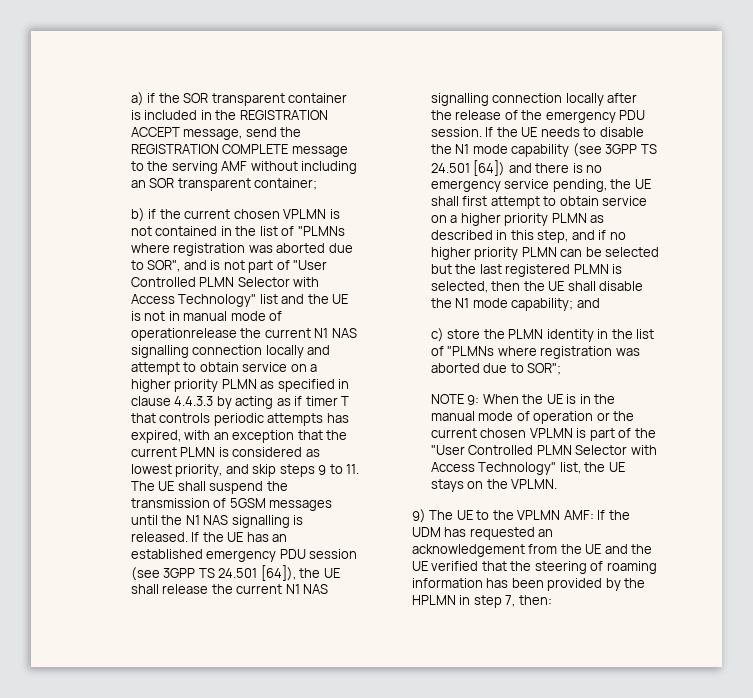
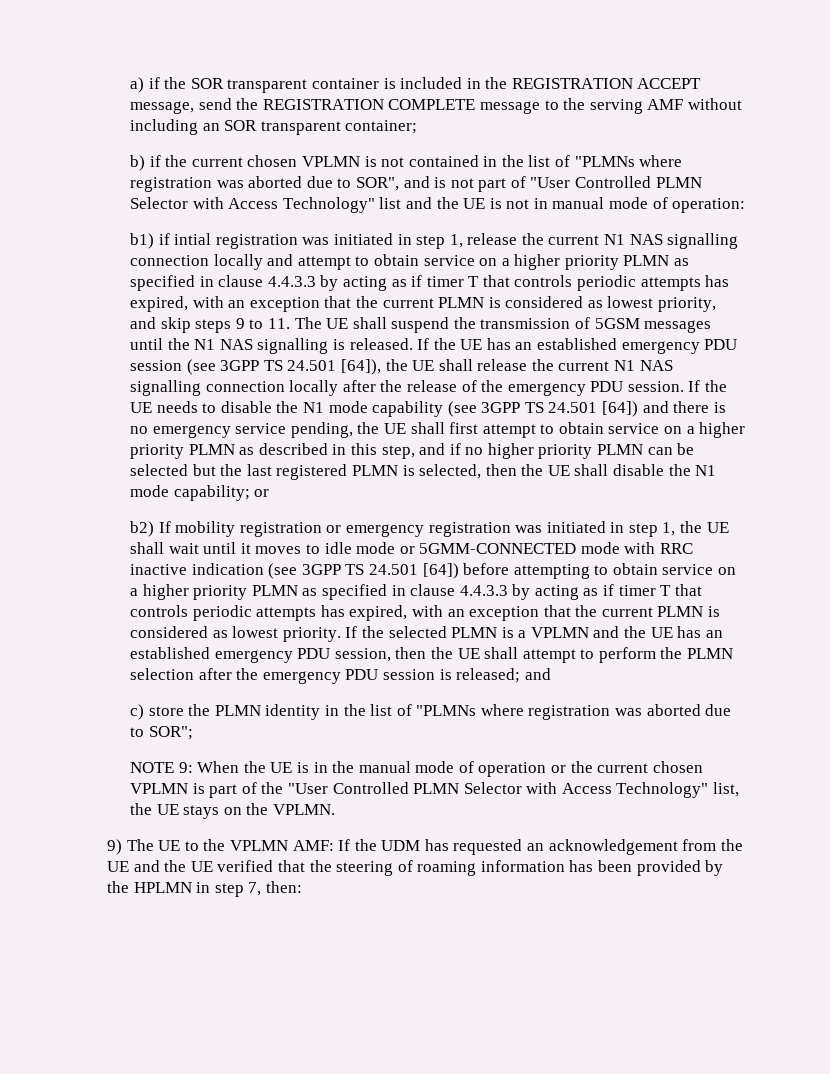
- b) if the current chosen VPLMN is not contained in the list of "PLMNs where registration was aborted due to SOR", and is not part of "User Controlled PLMN Selector with Access Technology" list and the UE is not in manual mode of operationrelease the current N1 NAS signalling connection locally and attempt to obtain service on a higher priority PLMN as specified in clause 4.4.3.3 by acting as if timer T that controls periodic attempts has expired, with an exception that the current PLMN is considered as lowest priority, and skip steps 9 to 11. The UE shall suspend the transmission of 5GSM messages until the N1 NAS signalling is released.
+ b) if the current chosen VPLMN is not contained in the list of "PLMNs where registration was aborted due to SOR", and is not part of "User Controlled PLMN Selector with Access Technology" list and the UE is not in manual mode of operation:
+ b1) if intial registration was initiated in step 1, release the current N1 NAS signalling connection locally and attempt to obtain service on a higher priority PLMN as specified in clause 4.4.3.3 by acting as if timer T that controls periodic attempts has expired, with an exception that the current PLMN is considered as lowest priority, and skip steps 9 to 11. The UE shall suspend the transmission of 5GSM messages until the N1 NAS signalling is released.
- If the UE needs to disable the N1 mode capability (see 3GPP TS 24.501 [64]) and there is no emergency service pending, the UE shall first attempt to obtain service on a higher priority PLMN as described in this step, and if no higher priority PLMN can be selected but the last registered PLMN is selected, then the UE shall disable the N1 mode capability;
+ If the UE needs to disable the N1 mode capability (see 3GPP TS 24.501 [64]) and there is no emergency service pending, the UE shall first attempt to obtain service on a higher priority PLMN as described in this step, and if no higher priority PLMN can be selected but the last registered PLMN is selected, then the UE shall disable the N1 mode capability; or
+ b2) If mobility registration or emergency registration was initiated in step 1, the UE shall wait until it moves to idle mode or 5GMM-CONNECTED mode with RRC inactive indication (see 3GPP TS 24.501 [64]) before attempting to obtain service on a higher priority PLMN as specified in clause 4.4.3.3 by acting as if timer T that controls periodic attempts has expired, with an exception that the current PLMN is considered as lowest priority. If the selected PLMN is a VPLMN and the UE has an established emergency PDU session, then the UE shall attempt to perform the PLMN selection after the emergency PDU session is released;

